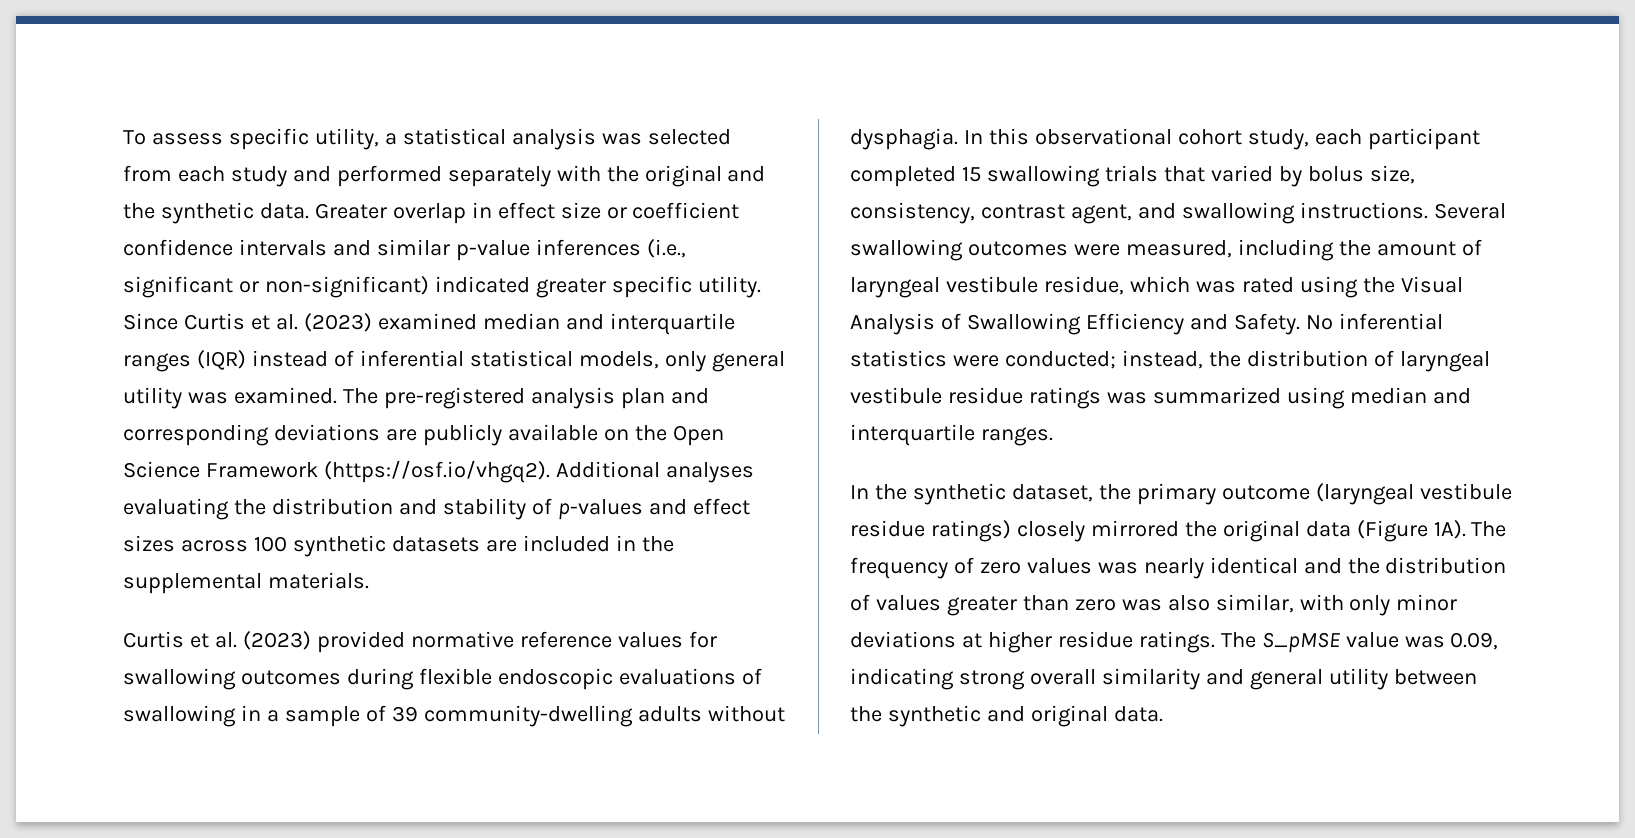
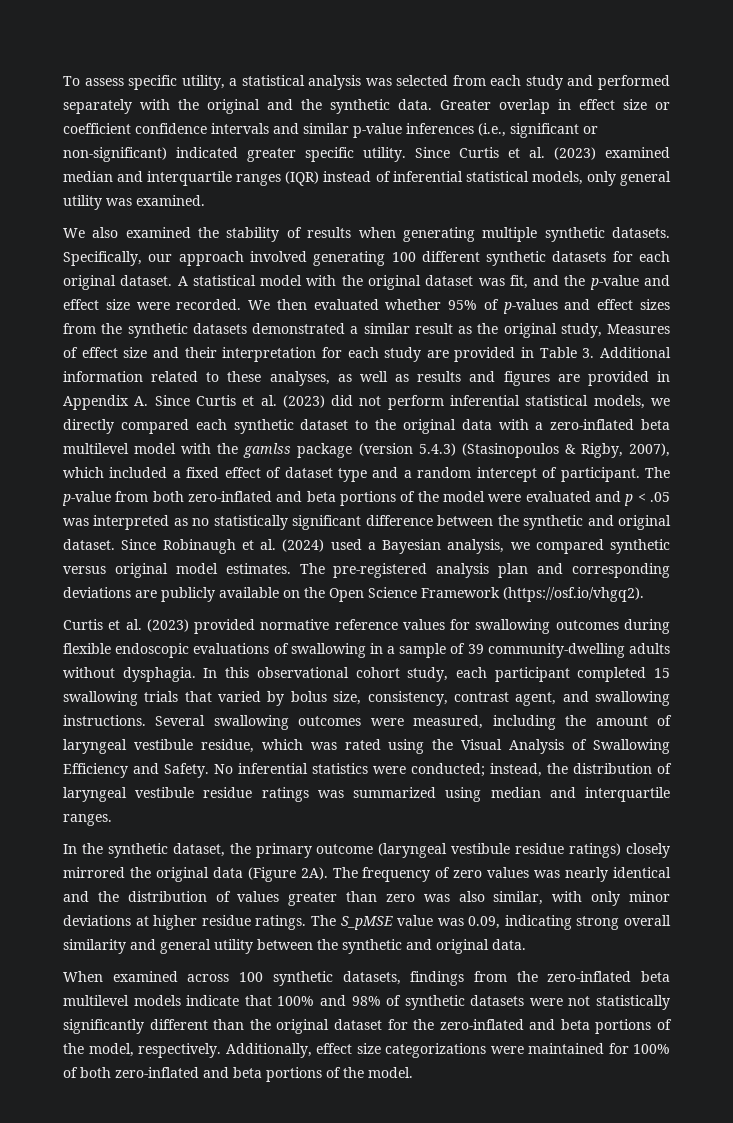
- Since Curtis et al. (2023) examined median and interquartile ranges (IQR) instead of inferential statistical models, only general utility was examined. The pre-registered analysis plan and corresponding deviations are publicly available on the Open Science Framework (https://osf.io/vhgq2). Additional analyses evaluating the distribution and stability of p-values and effect sizes across 100 synthetic datasets are included in the supplemental materials.
+ Since Curtis et al. (2023) examined median and interquartile ranges (IQR) instead of inferential statistical models, only general utility was examined.
+ We also examined the stability of results when generating multiple synthetic datasets. Specifically, our approach involved generating 100 different synthetic datasets for each original dataset. A statistical model with the original dataset was fit, and the p-value and effect size were recorded. We then evaluated whether 95% of p-values and effect sizes from the synthetic datasets demonstrated a similar result as the original study, Measures of effect size and their interpretation for each study are provided in Table 3. Additional information related to these analyses, as well as results and figures are provided in Appendix A. Since Curtis et al. (2023) did not perform inferential statistical models, we directly compared each synthetic dataset to the original data with a zero-inflated beta multilevel model with the gamlss package (version 5.4.3) (Stasinopoulos & Rigby, 2007), which included a fixed effect of dataset type and a random intercept of participant. The p-value from both zero-inflated and beta portions of the model were evaluated and p < .05 was interpreted as no statistically significant difference between the synthetic and original dataset. Since Robinaugh et al. (2024) used a Bayesian analysis, we compared synthetic versus original model estimates. The pre-registered analysis plan and corresponding deviations are publicly available on the Open Science Framework (https://osf.io/vhgq2).
- In the synthetic dataset, the primary outcome (laryngeal vestibule residue ratings) closely mirrored the original data (Figure 1A).
+ In the synthetic dataset, the primary outcome (laryngeal vestibule residue ratings) closely mirrored the original data (Figure 2A).
+ When examined across 100 synthetic datasets, findings from the zero-inflated beta multilevel models indicate that 100% and 98% of synthetic datasets were not statistically significantly different than the original dataset for the zero-inflated and beta portions of the model, respectively. Additionally, effect size categorizations were maintained for 100% of both zero-inflated and beta portions of the model.

